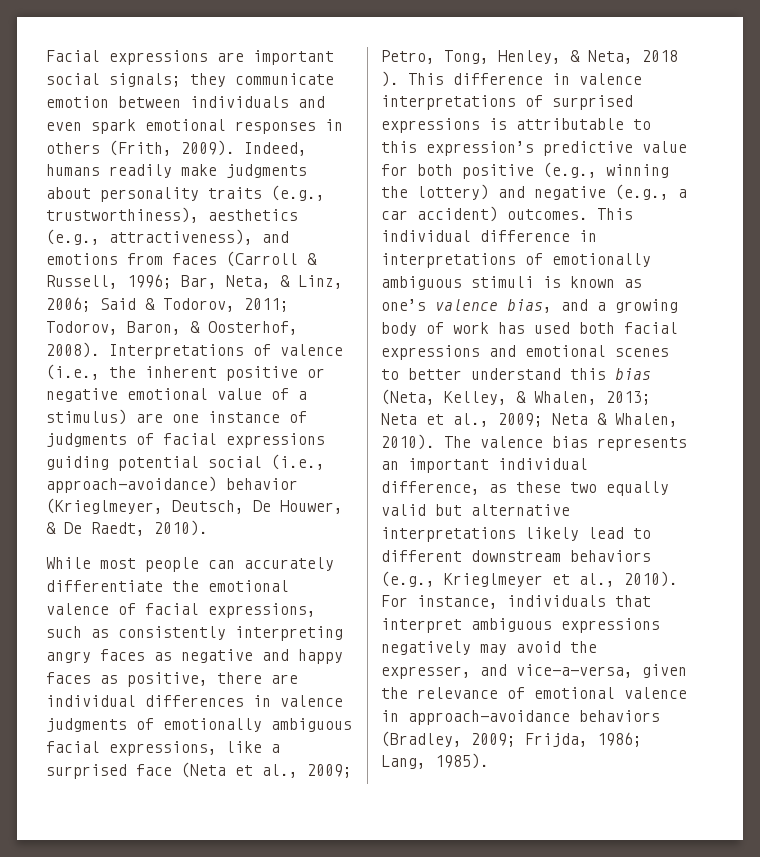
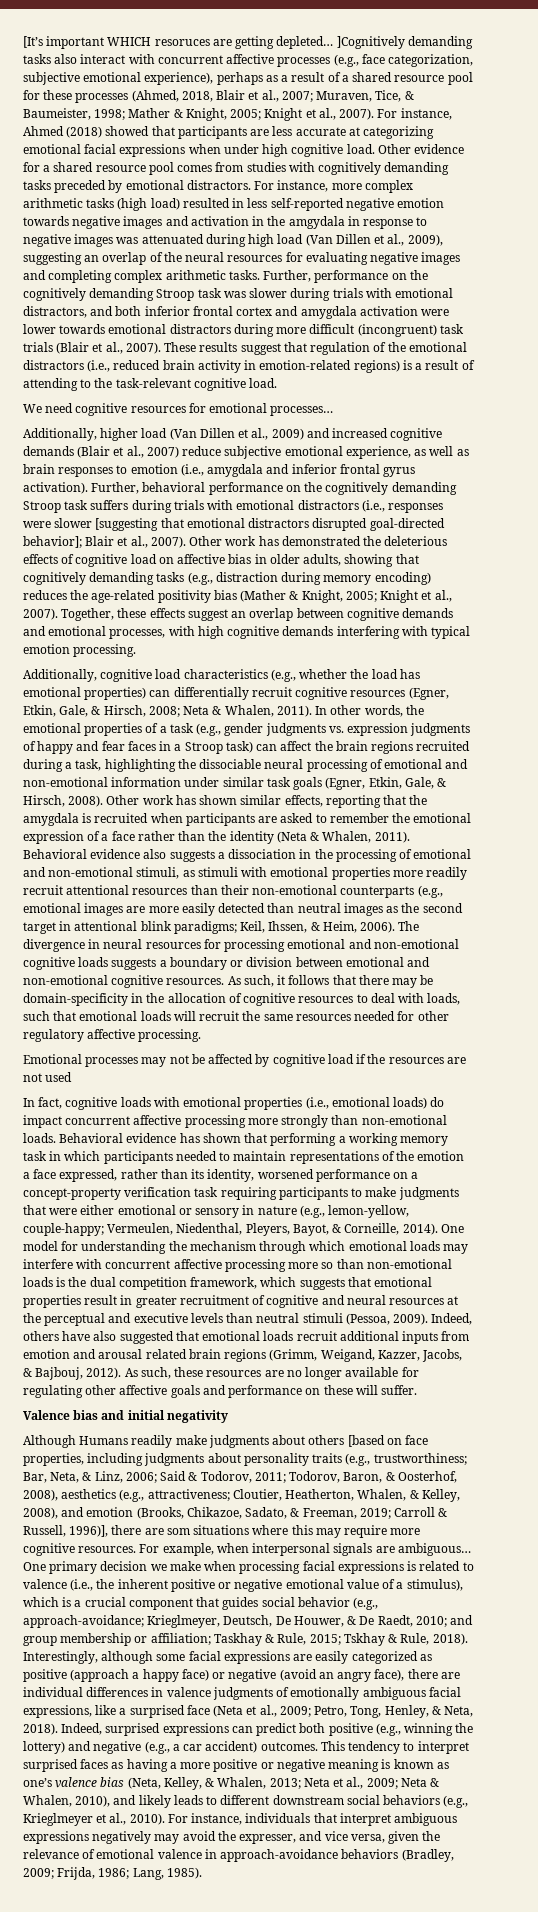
- Facial expressions are important social signals; they communicate emotion between individuals and even spark emotional responses in others (Frith, 2009). Indeed, humans readily make judgments about personality traits (e.g., trustworthiness), aesthetics (e.g., attractiveness), and emotions from faces (Carroll & Russell, 1996;
+ [It’s important WHICH resoruces are getting depleted… ]Cognitively demanding tasks also interact with concurrent affective processes (e.g., face categorization, subjective emotional experience), perhaps as a result of a shared resource pool for these processes (Ahmed, 2018, Blair et al., 2007; Muraven, Tice, & Baumeister, 1998; Mather & Knight, 2005; Knight et al., 2007). For instance, Ahmed (2018) showed that participants are less accurate at categorizing emotional facial expressions when under high cognitive load. Other evidence for a shared resource pool comes from studies with cognitively demanding tasks preceded by emotional distractors. For instance, more complex arithmetic tasks (high load) resulted in less self-reported negative emotion towards negative images and activation in the amgydala in response to negative images was attenuated during high load (Van Dillen et al., 2009), suggesting an overlap of the neural resources for evaluating negative images and completing complex arithmetic tasks. Further, performance on the cognitively demanding Stroop task was slower during trials with emotional distractors, and both inferior frontal cortex and amygdala activation were lower towards emotional distractors during more difficult (incongruent) task trials (Blair et al., 2007). These results suggest that regulation of the emotional distractors (i.e., reduced brain activity in emotion-related regions) is a result of attending to the task-relevant cognitive load.
+ We need cognitive resources for emotional processes…
+ Additionally, higher load (Van Dillen et al., 2009) and increased cognitive demands (Blair et al., 2007) reduce subjective emotional experience, as well as brain responses to emotion (i.e., amygdala and inferior frontal gyrus activation). Further, behavioral performance on the cognitively demanding Stroop task suffers during trials with emotional distractors (i.e., responses were slower [suggesting that emotional distractors disrupted goal-directed behavior]; Blair et al., 2007). Other work has demonstrated the deleterious effects of cognitive load on affective bias in older adults, showing that cognitively demanding tasks (e.g., distraction during memory encoding) reduces the age-related positivity bias (Mather & Knight, 2005; Knight et al., 2007). Together, these effects suggest an overlap between cognitive demands and emotional processes, with high cognitive demands interfering with typical emotion processing.
+ Additionally, cognitive load characteristics (e.g., whether the load has emotional properties) can differentially recruit cognitive resources (Egner, Etkin, Gale, & Hirsch, 2008; Neta & Whalen, 2011). In other words, the emotional properties of a task (e.g., gender judgments vs. expression judgments of happy and fear faces in a Stroop task) can affect the brain regions recruited during a task, highlighting the dissociable neural processing of emotional and non-emotional information under similar task goals (Egner, Etkin, Gale, & Hirsch, 2008). Other work has shown similar effects, reporting that the amygdala is recruited when participants are asked to remember the emotional expression of a face rather than the identity (Neta & Whalen, 2011). Behavioral evidence also suggests a dissociation in the processing of emotional and non-emotional stimuli, as stimuli with emotional properties more readily recruit attentional resources than their non-emotional counterparts (e.g., emotional images are more easily detected than neutral images as the second target in attentional blink paradigms; Keil, Ihssen, & Heim, 2006). The divergence in neural resources for processing emotional and non-emotional cognitive loads suggests a boundary or division between emotional and non-emotional cognitive resources. As such, it follows that there may be domain-specificity in the allocation of cognitive resources to deal with loads, such that emotional loads will recruit the same resources needed for other regulatory affective processing.
+ Emotional processes may not be affected by cognitive load if the resources are not used
+ In fact, cognitive loads with emotional properties (i.e., emotional loads) do impact concurrent affective processing more strongly than non-emotional loads. Behavioral evidence has shown that performing a working memory task in which participants needed to maintain representations of the emotion a face expressed, rather than its identity, worsened performance on a concept-property verification task requiring participants to make judgments that were either emotional or sensory in nature (e.g., lemon-yellow, couple-happy; Vermeulen, Niedenthal, Pleyers, Bayot, & Corneille, 2014). One model for understanding the mechanism through which emotional loads may interfere with concurrent affective processing more so than non-emotional loads is the dual competition framework, which suggests that emotional properties result in greater recruitment of cognitive and neural resources at the perceptual and executive levels than neutral stimuli (Pessoa, 2009). Indeed, others have also suggested that emotional loads recruit additional inputs from emotion and arousal related brain regions (Grimm, Weigand, Kazzer, Jacobs, & Bajbouj, 2012). As such, these resources are no longer available for regulating other affective goals and performance on these will suffer.
+ Valence bias and initial negativity
+ Although Humans readily make judgments about others [based on face properties, including judgments about personality traits (e.g., trustworthiness;
- Todorov, Baron, & Oosterhof, 2008). Interpretations of valence (i.e., the inherent positive or negative emotional value of a stimulus) are one instance of judgments of facial expressions guiding potential social (i.e., approach-avoidance) behavior (Krieglmeyer, Deutsch, De Houwer, & De Raedt, 2010).
- While most people can accurately differentiate the emotional valence of facial expressions, such as consistently interpreting angry faces as negative and happy faces as positive, there are individual differences in valence judgments of emotionally ambiguous facial expressions, like a surprised face (Neta et al., 2009;
+ Todorov, Baron, & Oosterhof, 2008), aesthetics (e.g., attractiveness; Cloutier, Heatherton, Whalen, & Kelley, 2008), and emotion (Brooks, Chikazoe, Sadato, & Freeman, 2019; Carroll & Russell, 1996)], there are som situations where this may require more cognitive resources. For example, when interpersonal signals are ambiguous… One primary decision we make when processing facial expressions is related to valence (i.e., the inherent positive or negative emotional value of a stimulus), which is a crucial component that guides social behavior (e.g., approach-avoidance; Krieglmeyer, Deutsch, De Houwer, & De Raedt, 2010; and group membership or affiliation; Taskhay & Rule, 2015; Tskhay & Rule, 2018). Interestingly, although some facial expressions are easily categorized as positive (approach a happy face) or negative (avoid an angry face), there are individual differences in valence judgments of emotionally ambiguous facial expressions, like a surprised face (Neta et al., 2009;
- Petro, Tong, Henley, & Neta, 2018 ). This difference in valence interpretations of surprised expressions is attributable to this expression’s predictive value for both positive (e.g., winning the lottery) and negative (e.g., a car accident) outcomes.
+ Petro, Tong, Henley, & Neta, 2018). Indeed, surprised expressions can predict both positive (e.g., winning the lottery) and negative (e.g., a car accident) outcomes.
- This individual difference in interpretations of emotionally ambiguous stimuli is known as one’s valence bias, and a growing body of work has used both facial expressions and emotional scenes to better understand this bias (Neta, Kelley, & Whalen, 2013; Neta et al., 2009; Neta & Whalen, 2010). The valence bias represents an important individual difference, as these two equally valid but alternative interpretations likely lead to different downstream behaviors (e.g., Krieglmeyer et al., 2010).
+ This tendency to interpret surprised faces as having a more positive or negative meaning is known as one’s valence bias (Neta, Kelley, & Whalen, 2013; Neta et al., 2009; Neta & Whalen, 2010), and likely leads to different downstream social behaviors (e.g., Krieglmeyer et al., 2010).
- For instance, individuals that interpret ambiguous expressions negatively may avoid the expresser, and vice-a-versa, given the relevance of emotional valence in approach-avoidance behaviors (Bradley, 2009; Frijda, 1986; Lang, 1985).
+ For instance, individuals that interpret ambiguous expressions negatively may avoid the expresser, and vice versa, given the relevance of emotional valence in approach-avoidance behaviors (Bradley, 2009; Frijda, 1986; Lang, 1985).

